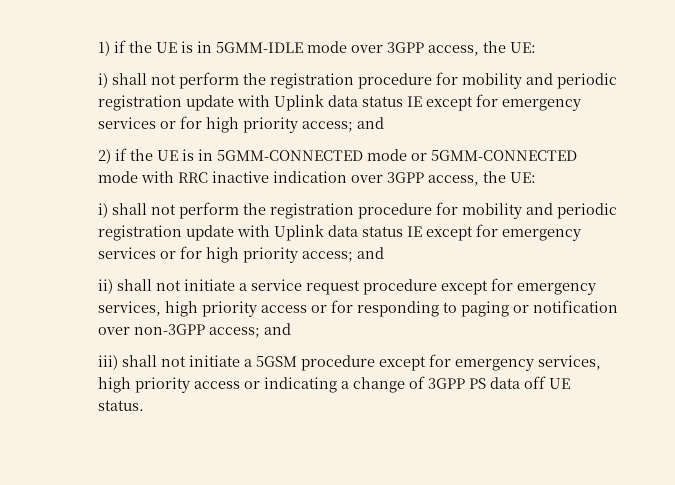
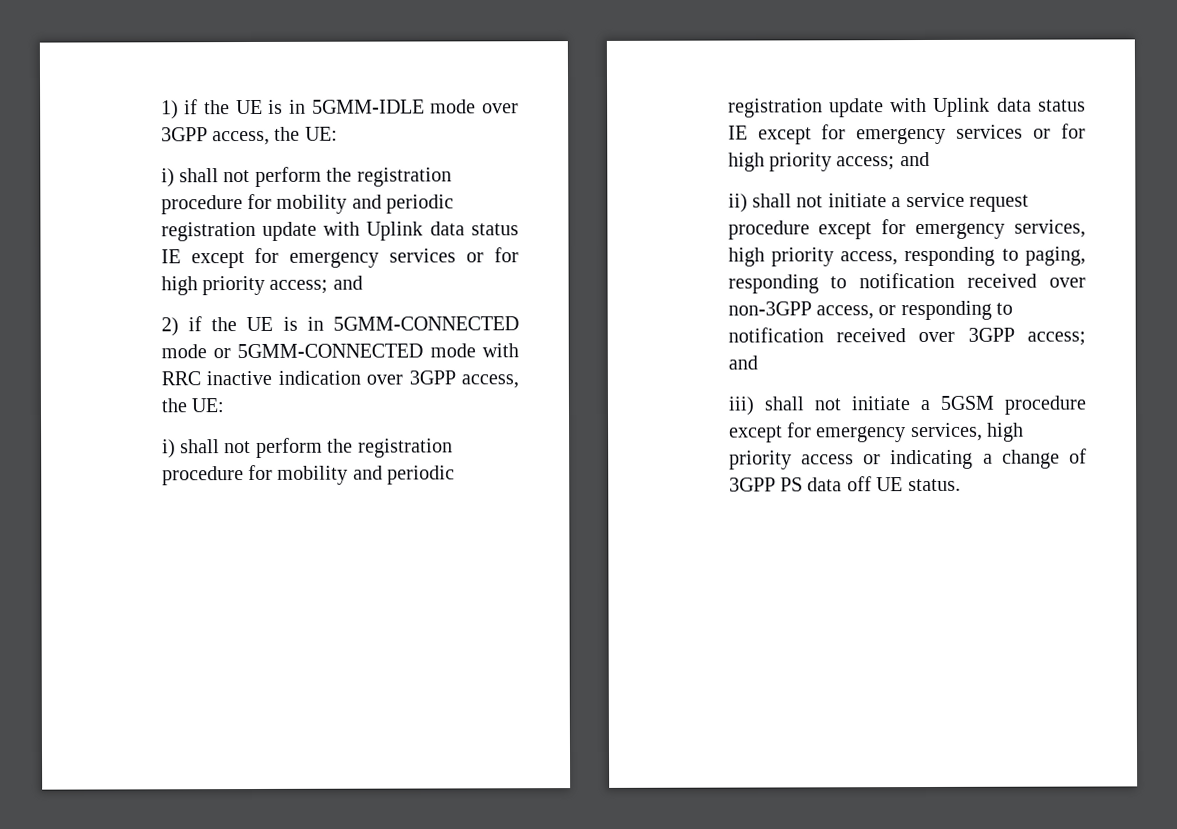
- ii) shall not initiate a service request procedure except for emergency services, high priority access or for responding to paging or notification over non-3GPP access; and
+ ii) shall not initiate a service request procedure except for emergency services, high priority access, responding to paging, responding to notification received over non-3GPP access, or responding to notification received over 3GPP access; and

